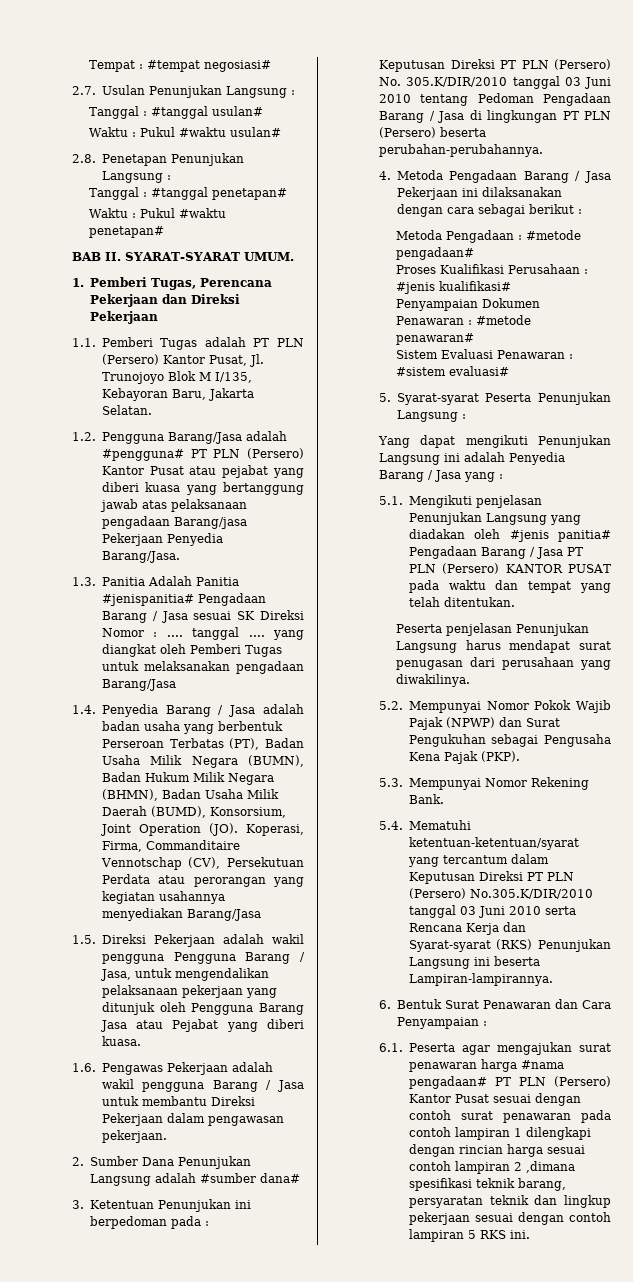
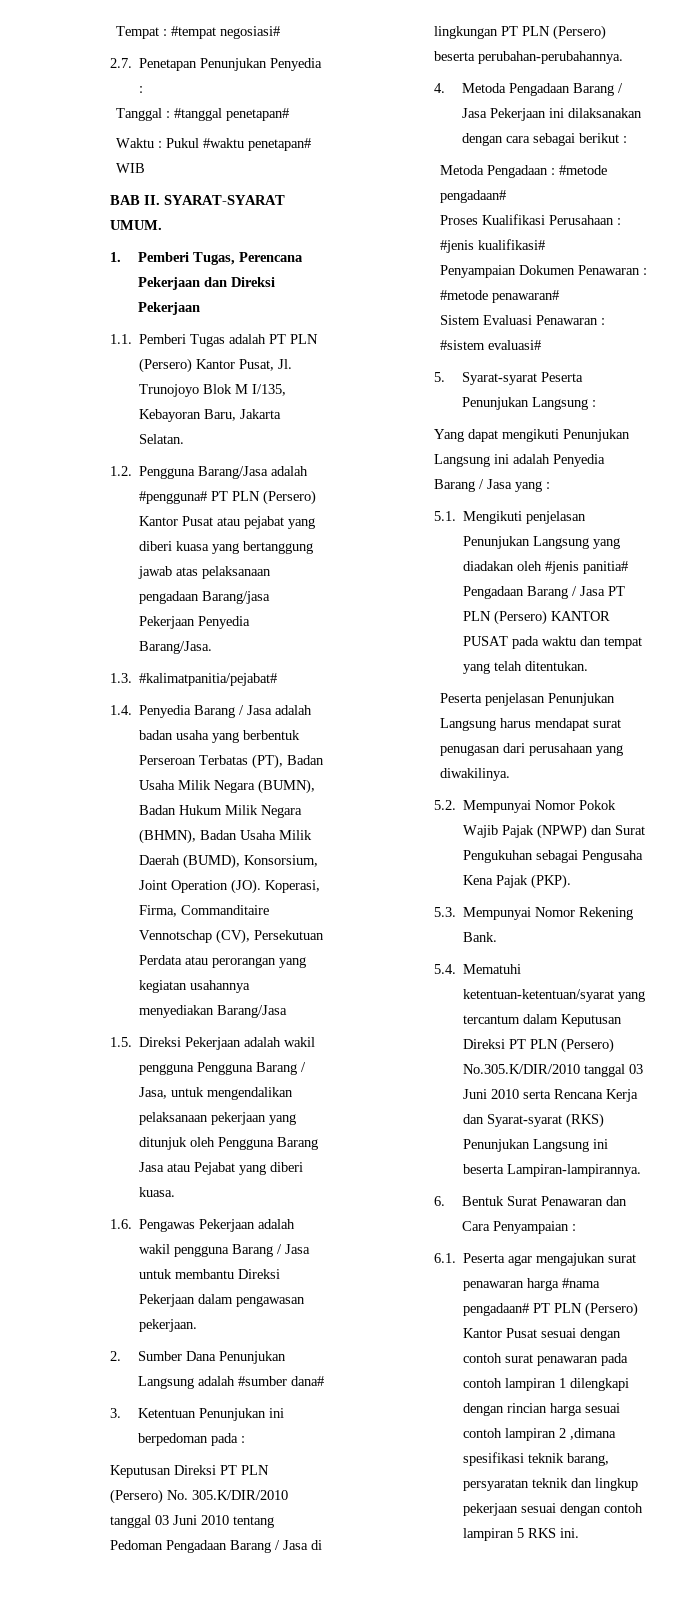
- 2.7. Usulan Penunjukan Langsung :
- Tanggal : #tanggal usulan#
- Waktu : Pukul #waktu usulan#
- 2.8. Penetapan Penunjukan Langsung :
+ 2.7. Penetapan Penunjukan Penyedia :
- Waktu : Pukul #waktu penetapan#
+ Waktu : Pukul #waktu penetapan# WIB
- 1.3. Panitia Adalah Panitia #jenispanitia# Pengadaan Barang / Jasa sesuai SK Direksi Nomor : .... tanggal .... yang diangkat oleh Pemberi Tugas untuk melaksanakan pengadaan Barang/Jasa
+ 1.3. #kalimatpanitia/pejabat#

